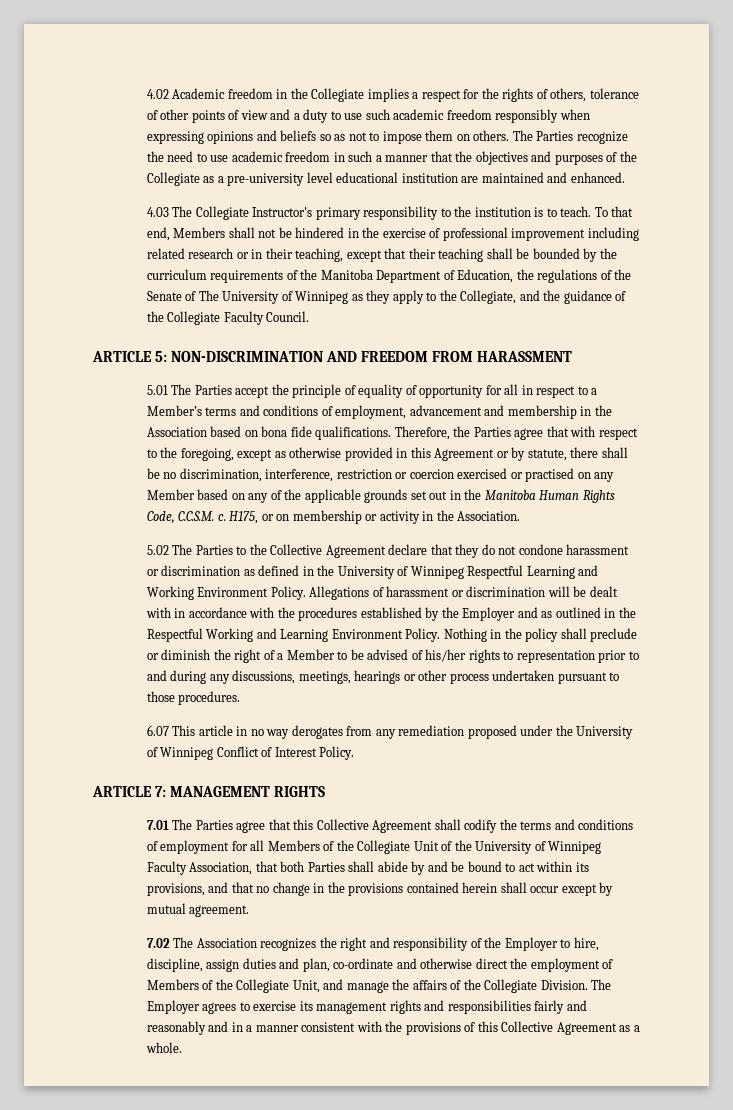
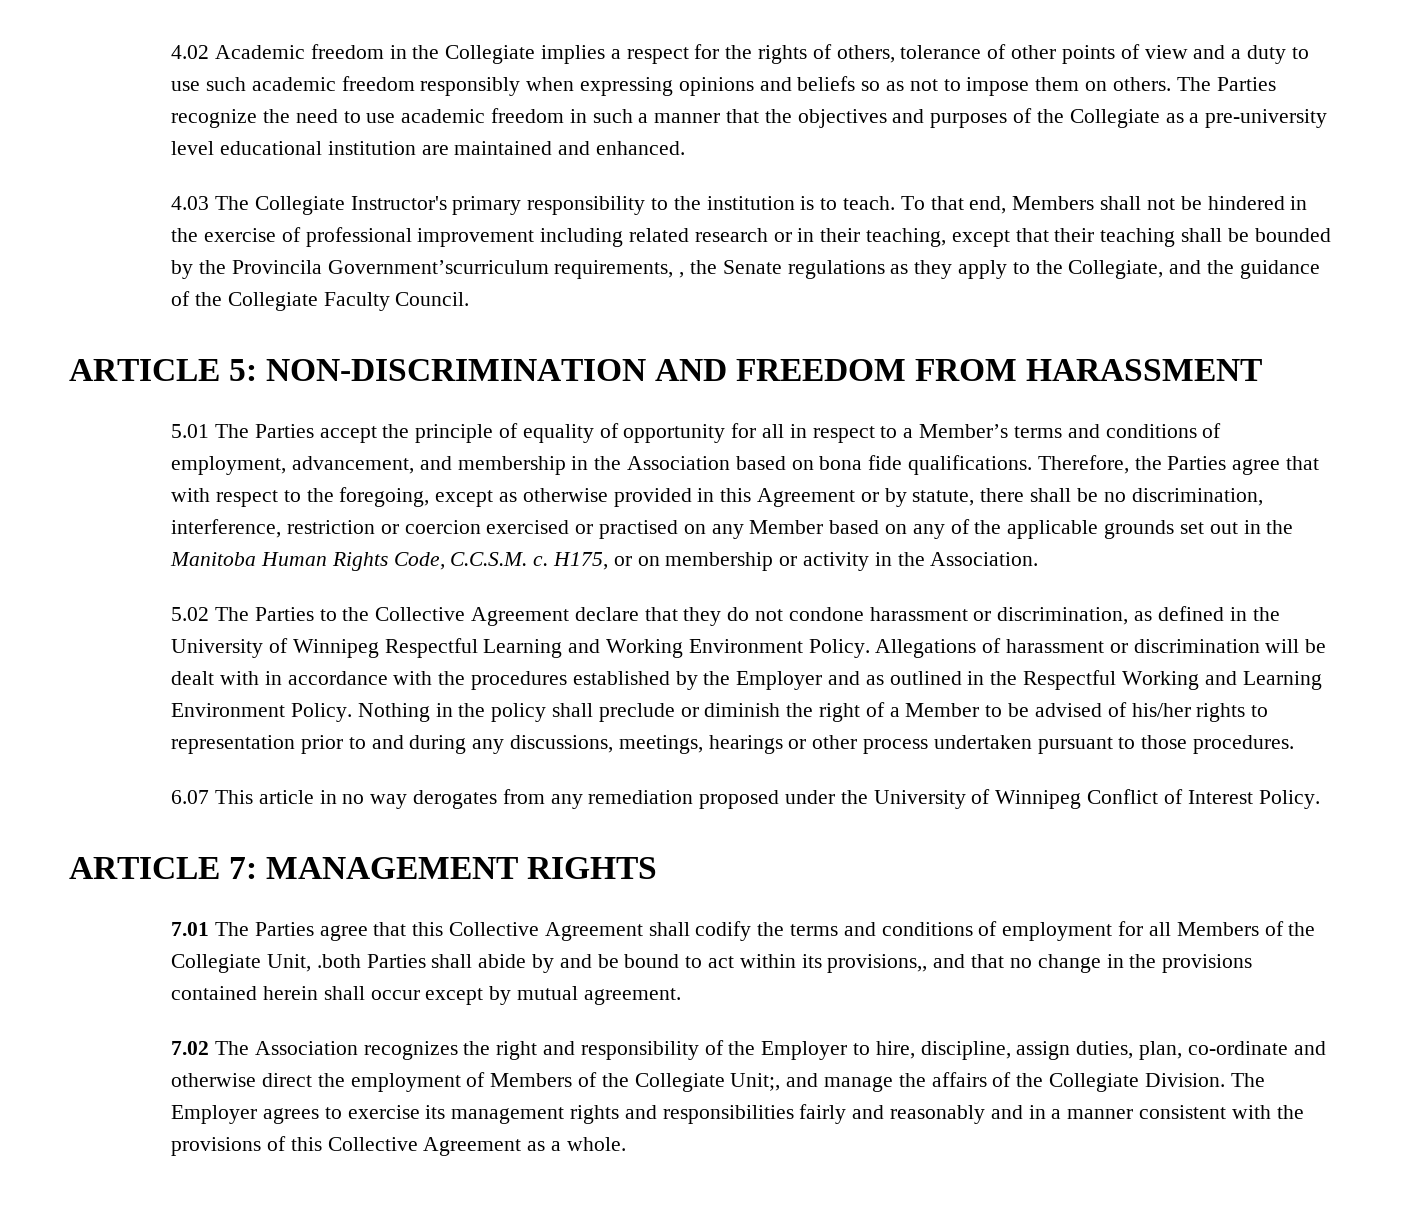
- To that end, Members shall not be hindered in the exercise of professional improvement including related research or in their teaching, except that their teaching shall be bounded by the curriculum requirements of the Manitoba Department of Education, the regulations of the Senate of The University of Winnipeg as they apply to the Collegiate, and the guidance of the Collegiate Faculty Council.
+ To that end, Members shall not be hindered in the exercise of professional improvement including related research or in their teaching, except that their teaching shall be bounded by the Provincila Government’scurriculum requirements, , the Senate regulations as they apply to the Collegiate, and the guidance of the Collegiate Faculty Council.
- 5.01 The Parties accept the principle of equality of opportunity for all in respect to a Member’s terms and conditions of employment, advancement and membership in the Association based on bona fide qualifications.
+ 5.01 The Parties accept the principle of equality of opportunity for all in respect to a Member’s terms and conditions of employment, advancement, and membership in the Association based on bona fide qualifications.
- 5.02 The Parties to the Collective Agreement declare that they do not condone harassment or discrimination as defined in the University of Winnipeg Respectful Learning and Working Environment Policy.
+ 5.02 The Parties to the Collective Agreement declare that they do not condone harassment or discrimination, as defined in the University of Winnipeg Respectful Learning and Working Environment Policy.
- 7.01 The Parties agree that this Collective Agreement shall codify the terms and conditions of employment for all Members of the Collegiate Unit of the University of Winnipeg Faculty Association, that both Parties shall abide by and be bound to act within its provisions, and that no change in the provisions contained herein shall occur except by mutual agreement.
+ 7.01 The Parties agree that this Collective Agreement shall codify the terms and conditions of employment for all Members of the Collegiate Unit, .both Parties shall abide by and be bound to act within its provisions,, and that no change in the provisions contained herein shall occur except by mutual agreement.
- 7.02 The Association recognizes the right and responsibility of the Employer to hire, discipline, assign duties and plan, co-ordinate and otherwise direct the employment of Members of the Collegiate Unit, and manage the affairs of the Collegiate Division.
+ 7.02 The Association recognizes the right and responsibility of the Employer to hire, discipline, assign duties, plan, co-ordinate and otherwise direct the employment of Members of the Collegiate Unit;, and manage the affairs of the Collegiate Division.

